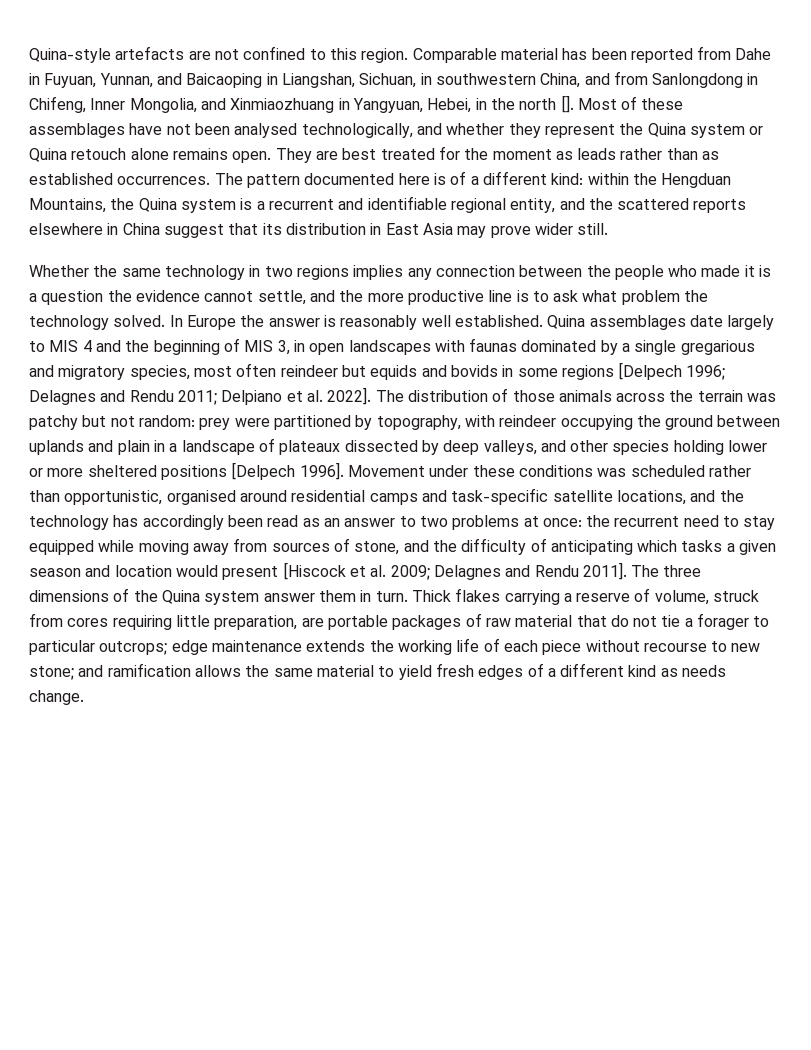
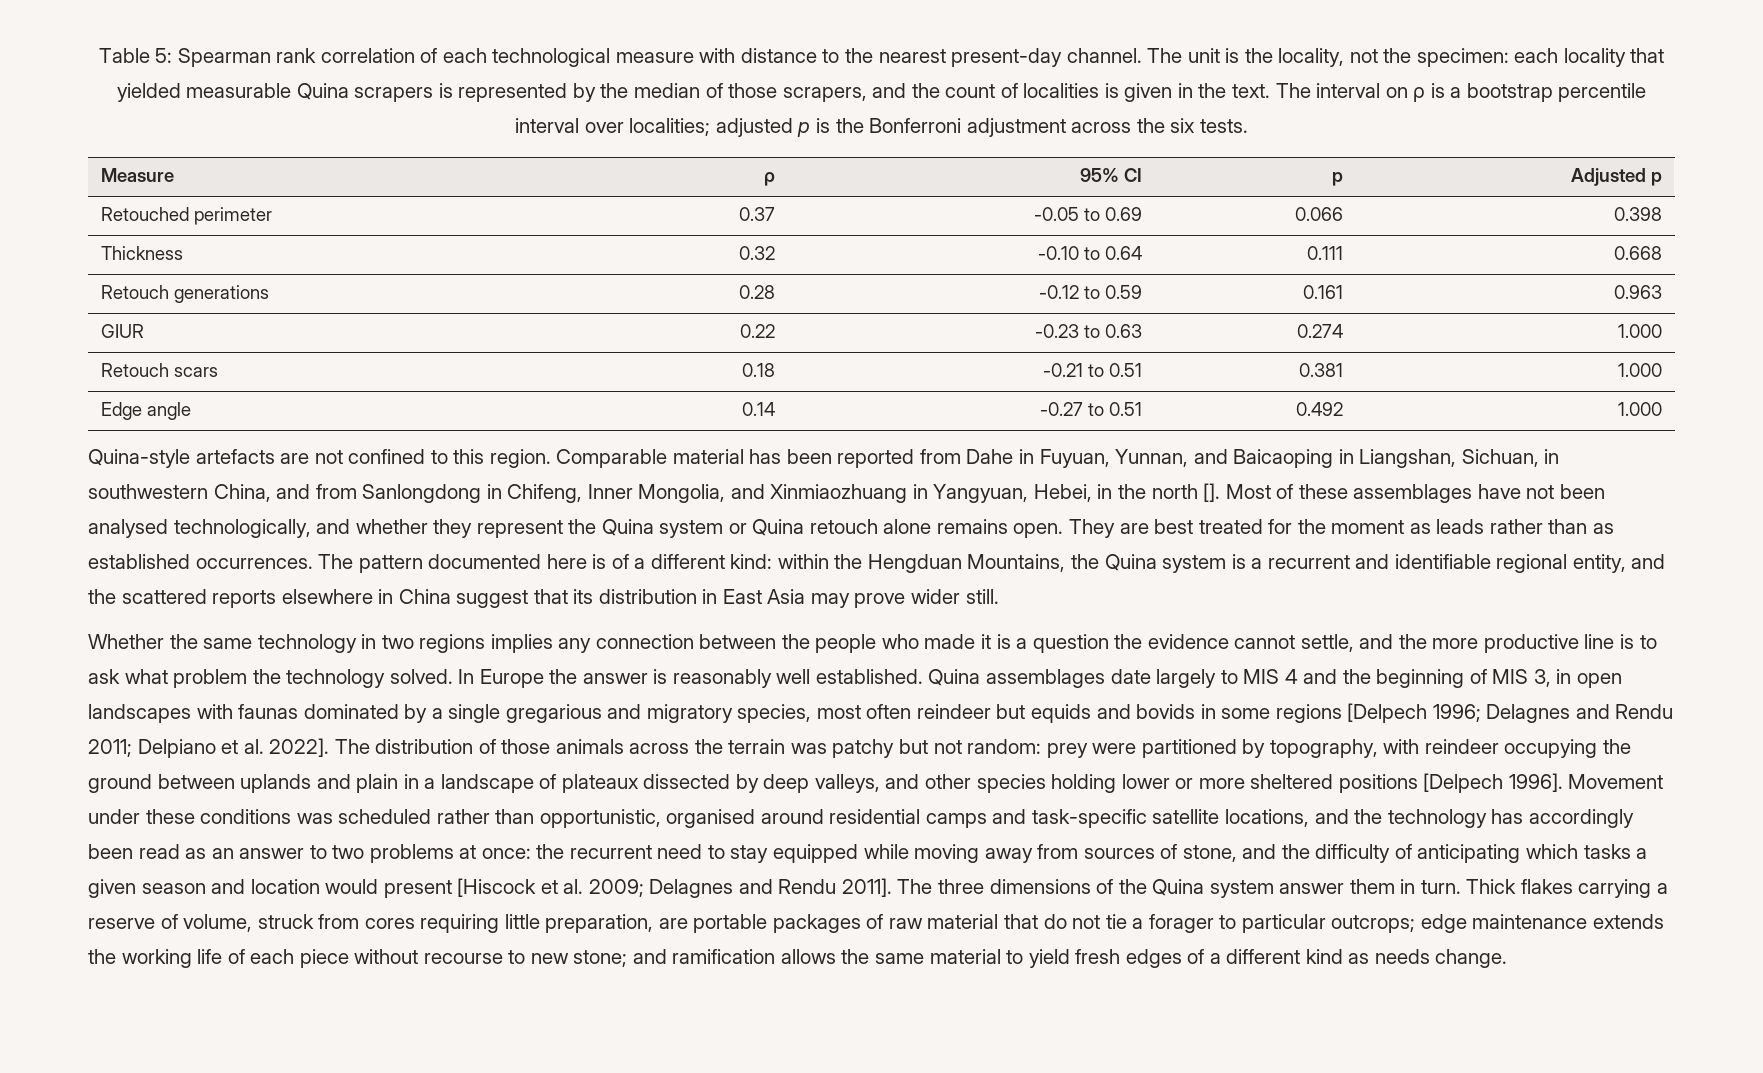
+ Table 5: Spearman rank correlation of each technological measure with distance to the nearest present-day channel. The unit is the locality, not the specimen: each locality that yielded measurable Quina scrapers is represented by the median of those scrapers, and the count of localities is given in the text. The interval on ρ is a bootstrap percentile interval over localities; adjusted p is the Bonferroni adjustment across the six tests.
+ Measure | ρ | 95% CI | p | Adjusted p
+ Retouched perimeter | 0.37 | -0.05 to 0.69 | 0.066 | 0.398
+ Thickness | 0.32 | -0.10 to 0.64 | 0.111 | 0.668
+ Retouch generations | 0.28 | -0.12 to 0.59 | 0.161 | 0.963
+ GIUR | 0.22 | -0.23 to 0.63 | 0.274 | 1.000
+ Retouch scars | 0.18 | -0.21 to 0.51 | 0.381 | 1.000
+ Edge angle | 0.14 | -0.27 to 0.51 | 0.492 | 1.000

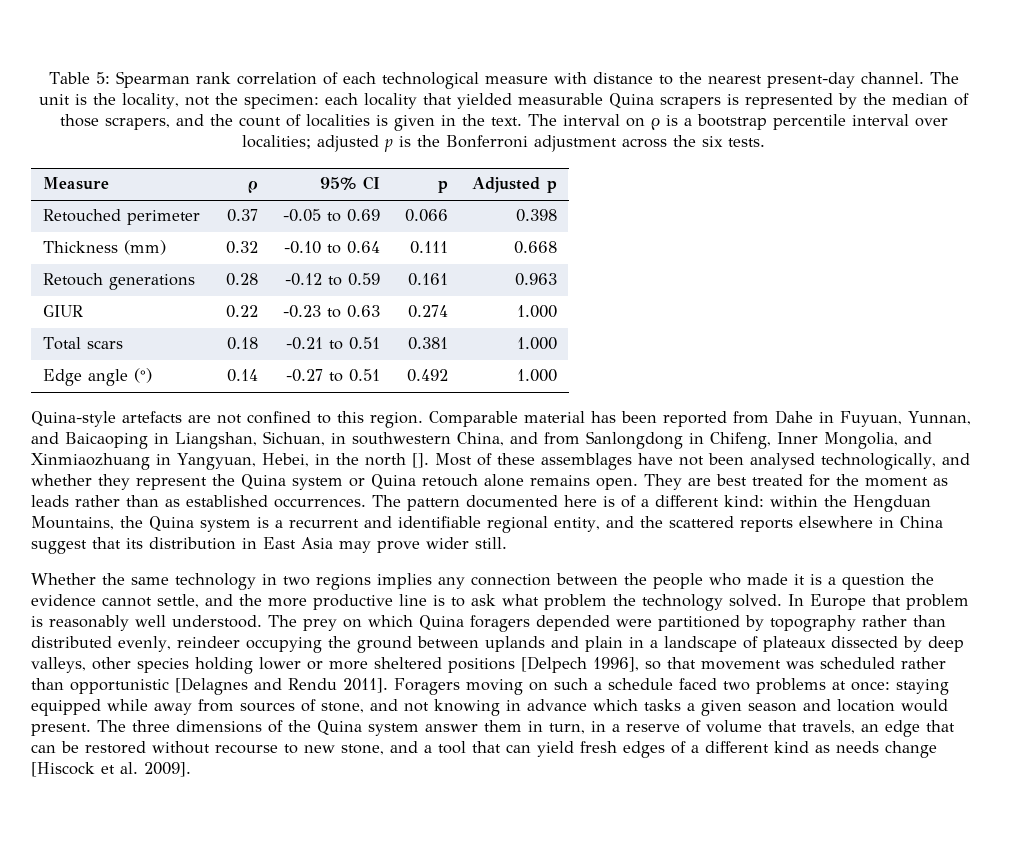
- Thickness | 0.32 | -0.10 to 0.64 | 0.111 | 0.668
+ Thickness (mm) | 0.32 | -0.10 to 0.64 | 0.111 | 0.668
- Retouch scars | 0.18 | -0.21 to 0.51 | 0.381 | 1.000
+ Total scars | 0.18 | -0.21 to 0.51 | 0.381 | 1.000
- Edge angle | 0.14 | -0.27 to 0.51 | 0.492 | 1.000
+ Edge angle (°) | 0.14 | -0.27 to 0.51 | 0.492 | 1.000
- In Europe the answer is reasonably well established. Quina assemblages date largely to MIS 4 and the beginning of MIS 3, in open landscapes with faunas dominated by a single gregarious and migratory species, most often reindeer but equids and bovids in some regions [Delpech 1996; Delagnes and Rendu 2011; Delpiano et al. 2022]. The distribution of those animals across the terrain was patchy but not random: prey were partitioned by topography, with reindeer occupying the ground between uplands and plain in a landscape of plateaux dissected by deep valleys, and other species holding lower or more sheltered positions [Delpech 1996]. Movement under these conditions was scheduled rather than opportunistic, organised around residential camps and task-specific satellite locations, and the technology has accordingly been read as an answer to two problems at once: the recurrent need to stay equipped while moving away from sources of stone, and the difficulty of anticipating which tasks a given season and location would present [Hiscock et al. 2009; Delagnes and Rendu 2011].
+ In Europe that problem is reasonably well understood. The prey on which Quina foragers depended were partitioned by topography rather than distributed evenly, reindeer occupying the ground between uplands and plain in a landscape of plateaux dissected by deep valleys, other species holding lower or more sheltered positions [Delpech 1996], so that movement was scheduled rather than opportunistic [Delagnes and Rendu 2011]. Foragers moving on such a schedule faced two problems at once: staying equipped while away from sources of stone, and not knowing in advance which tasks a given season and location would present.
- The three dimensions of the Quina system answer them in turn. Thick flakes carrying a reserve of volume, struck from cores requiring little preparation, are portable packages of raw material that do not tie a forager to particular outcrops; edge maintenance extends the working life of each piece without recourse to new stone; and ramification allows the same material to yield fresh edges of a different kind as needs change.
+ The three dimensions of the Quina system answer them in turn, in a reserve of volume that travels, an edge that can be restored without recourse to new stone, and a tool that can yield fresh edges of a different kind as needs change [Hiscock et al. 2009].

